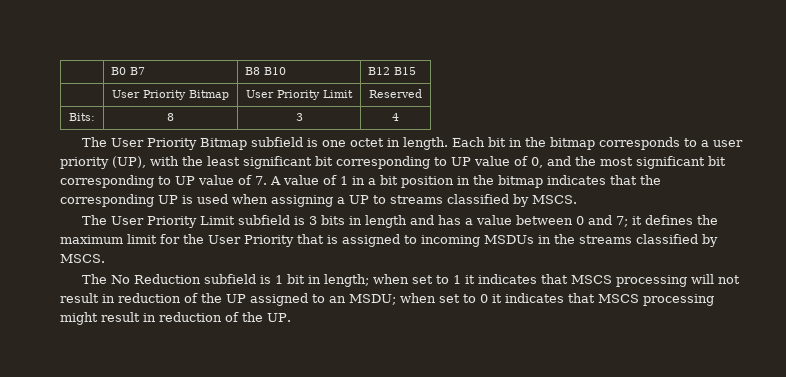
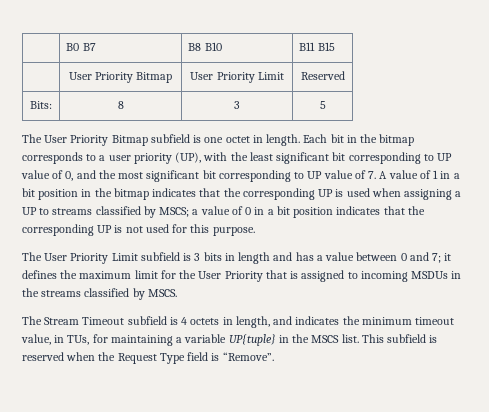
- | B0 B7 | B8 B10 | B12 B15
+ | B0 B7 | B8 B10 | B11 B15
- Bits: | 8 | 3 | 4
+ Bits: | 8 | 3 | 5
- Each bit in the bitmap corresponds to a user priority (UP), with the least significant bit corresponding to UP value of 0, and the most significant bit corresponding to UP value of 7. A value of 1 in a bit position in the bitmap indicates that the corresponding UP is used when assigning a UP to streams classified by MSCS.
+ Each bit in the bitmap corresponds to a user priority (UP), with the least significant bit corresponding to UP value of 0, and the most significant bit corresponding to UP value of 7. A value of 1 in a bit position in the bitmap indicates that the corresponding UP is used when assigning a UP to streams classified by MSCS; a value of 0 in a bit position indicates that the corresponding UP is not used for this purpose.
- The No Reduction subfield is 1 bit in length; when set to 1 it indicates that MSCS processing will not result in reduction of the UP assigned to an MSDU; when set to 0 it indicates that MSCS processing might result in reduction of the UP.
+ The Stream Timeout subfield is 4 octets in length, and indicates the minimum timeout value, in TUs, for maintaining a variable UP{tuple} in the MSCS list. This subfield is reserved when the Request Type field is “Remove”.

